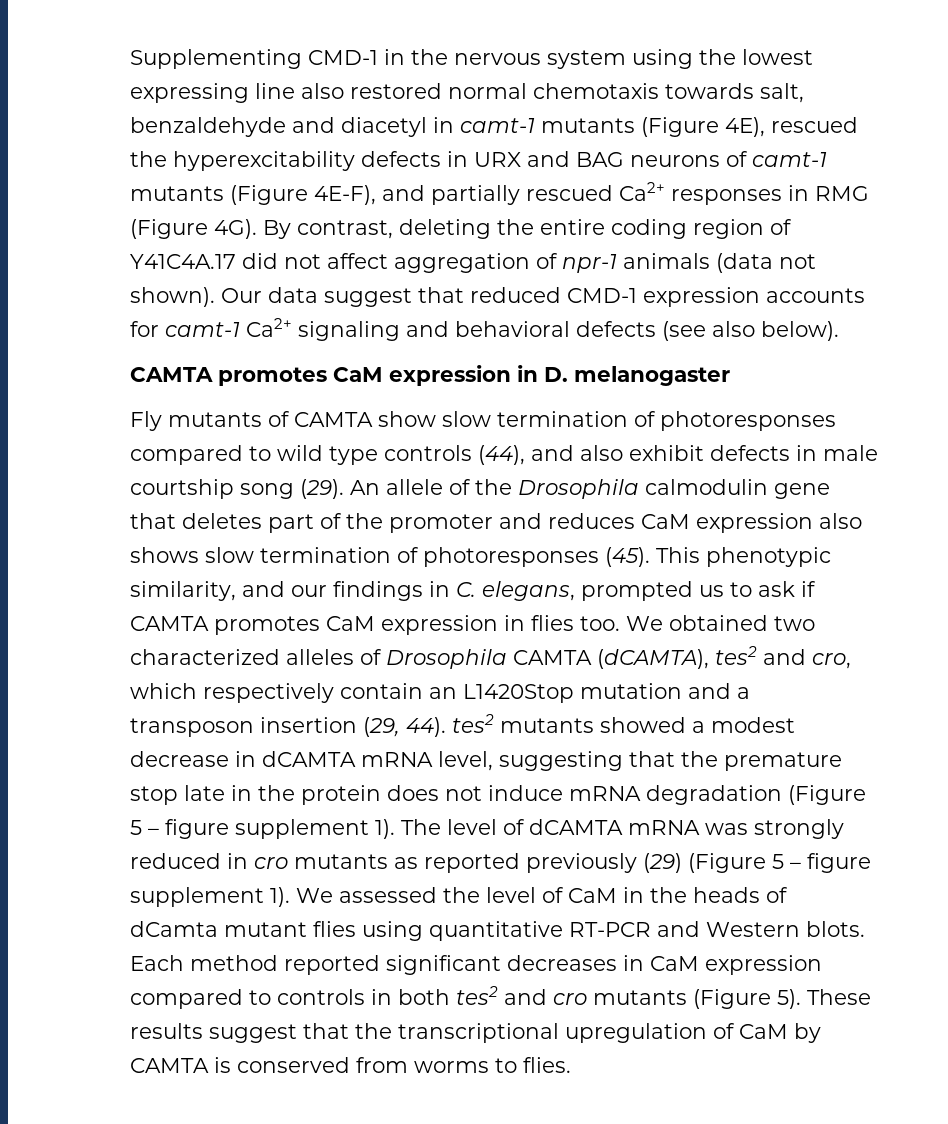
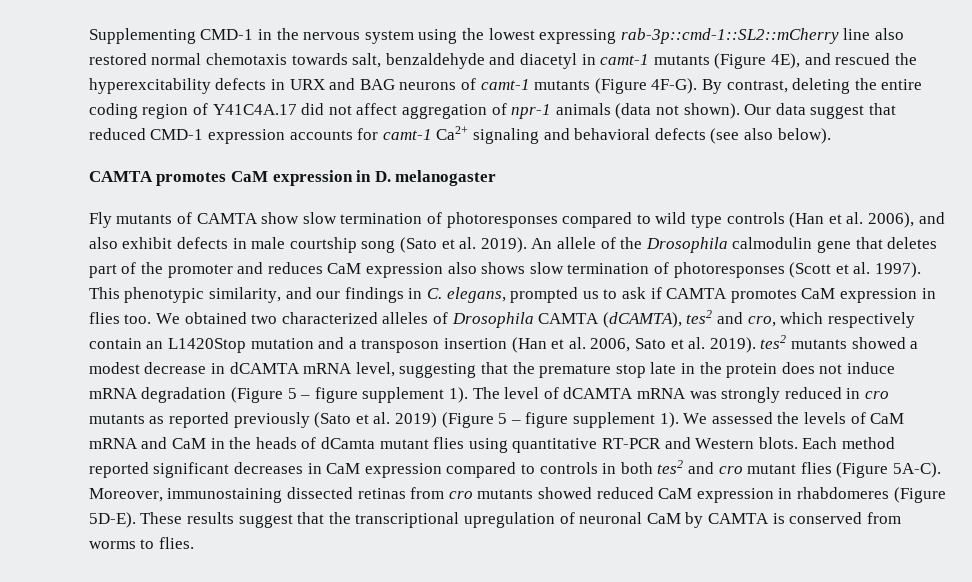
- Supplementing CMD-1 in the nervous system using the lowest expressing line also restored normal chemotaxis towards salt, benzaldehyde and diacetyl in camt-1 mutants (Figure 4E), rescued the hyperexcitability defects in URX and BAG neurons of camt-1 mutants (Figure 4E-F), and partially rescued Ca2+ responses in RMG (Figure 4G).
+ Supplementing CMD-1 in the nervous system using the lowest expressing rab-3p::cmd-1::SL2::mCherry line also restored normal chemotaxis towards salt, benzaldehyde and diacetyl in camt-1 mutants (Figure 4E), and rescued the hyperexcitability defects in URX and BAG neurons of camt-1 mutants (Figure 4F-G).
- Fly mutants of CAMTA show slow termination of photoresponses compared to wild type controls (44), and also exhibit defects in male courtship song (29).
+ Fly mutants of CAMTA show slow termination of photoresponses compared to wild type controls (Han et al. 2006), and also exhibit defects in male courtship song (Sato et al. 2019).
- An allele of the Drosophila calmodulin gene that deletes part of the promoter and reduces CaM expression also shows slow termination of photoresponses (45).
+ An allele of the Drosophila calmodulin gene that deletes part of the promoter and reduces CaM expression also shows slow termination of photoresponses (Scott et al. 1997).
- We obtained two characterized alleles of Drosophila CAMTA (dCAMTA), tes2 and cro, which respectively contain an L1420Stop mutation and a transposon insertion (29, 44). tes2 mutants showed a modest decrease in dCAMTA mRNA level, suggesting that the premature stop late in the protein does not induce mRNA degradation (Figure 5 – figure supplement 1).
+ We obtained two characterized alleles of Drosophila CAMTA (dCAMTA), tes2 and cro, which respectively contain an L1420Stop mutation and a transposon insertion (Han et al. 2006, Sato et al. 2019). tes2 mutants showed a modest decrease in dCAMTA mRNA level, suggesting that the premature stop late in the protein does not induce mRNA degradation (Figure 5 – figure supplement 1).
- The level of dCAMTA mRNA was strongly reduced in cro mutants as reported previously (29) (Figure 5 – figure supplement 1).
+ The level of dCAMTA mRNA was strongly reduced in cro mutants as reported previously (Sato et al. 2019) (Figure 5 – figure supplement 1).
- We assessed the level of CaM in the heads of dCamta mutant flies using quantitative RT-PCR and Western blots.
+ We assessed the levels of CaM mRNA and CaM in the heads of dCamta mutant flies using quantitative RT-PCR and Western blots.
- Each method reported significant decreases in CaM expression compared to controls in both tes2 and cro mutants (Figure 5).
+ Each method reported significant decreases in CaM expression compared to controls in both tes2 and cro mutant flies (Figure 5A-C). Moreover, immunostaining dissected retinas from cro mutants showed reduced CaM expression in rhabdomeres (Figure 5D-E).
- These results suggest that the transcriptional upregulation of CaM by CAMTA is conserved from worms to flies.
+ These results suggest that the transcriptional upregulation of neuronal CaM by CAMTA is conserved from worms to flies.

